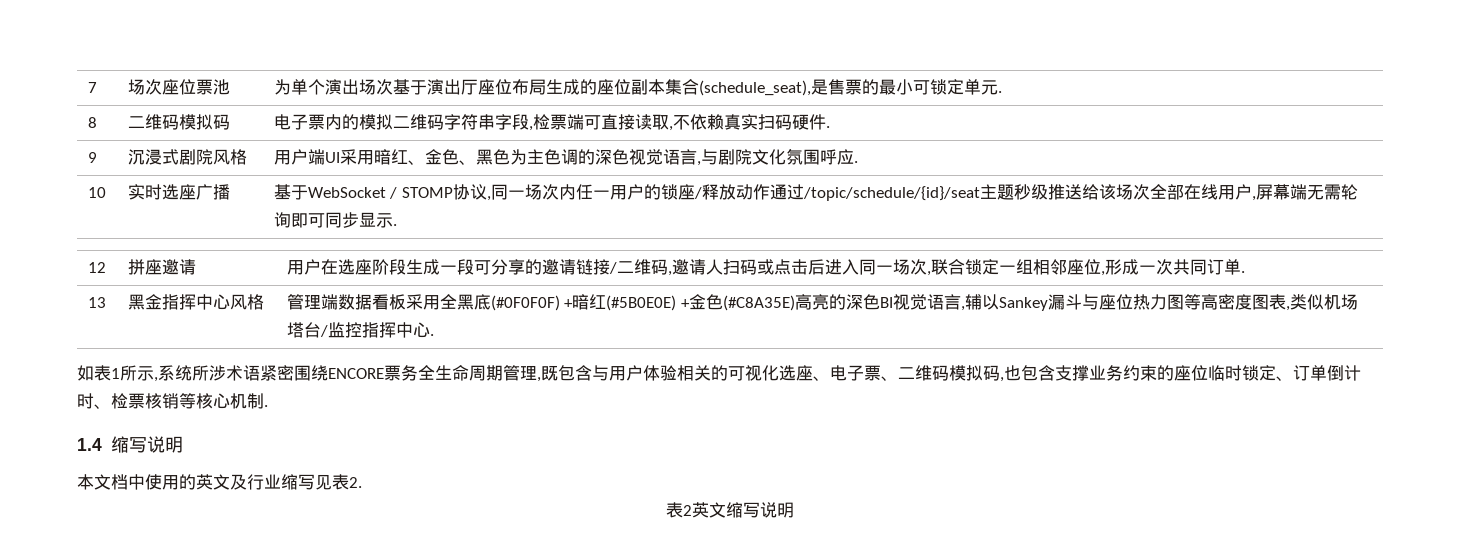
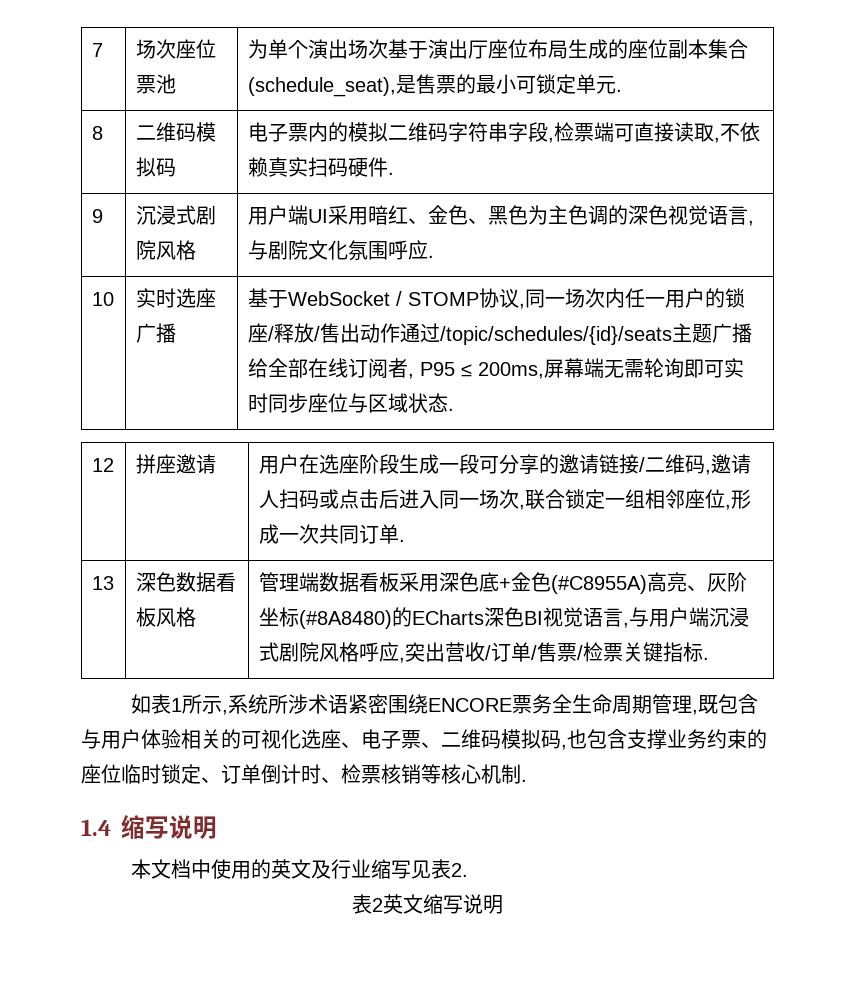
- 基于WebSocket / STOMP协议,同一场次内任一用户的锁座/释放动作通过/topic/schedule/{id}/seat主题秒级推送给该场次全部在线用户,屏幕端无需轮询即可同步显示.
+ 基于WebSocket / STOMP协议,同一场次内任一用户的锁座/释放/售出动作通过/topic/schedules/{id}/seats主题广播给全部在线订阅者, P95 ≤ 200ms,屏幕端无需轮询即可实时同步座位与区域状态.
- 黑金指挥中心风格
+ 深色数据看板风格
- 管理端数据看板采用全黑底(#0F0F0F) +暗红(#5B0E0E) +金色(#C8A35E)高亮的深色BI视觉语言,辅以Sankey漏斗与座位热力图等高密度图表,类似机场塔台/监控指挥中心.
+ 管理端数据看板采用深色底+金色(#C8955A)高亮、灰阶坐标(#8A8480)的ECharts深色BI视觉语言,与用户端沉浸式剧院风格呼应,突出营收/订单/售票/检票关键指标.

